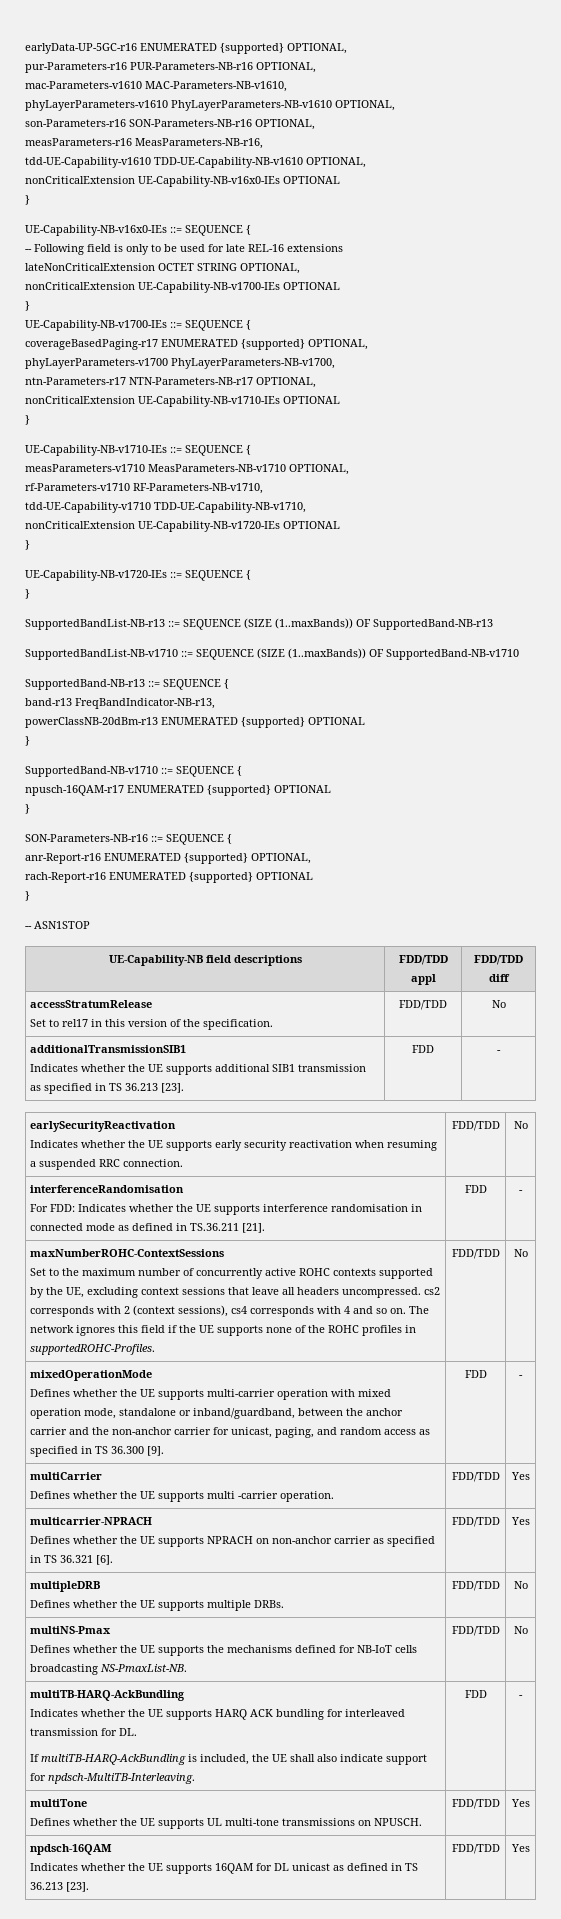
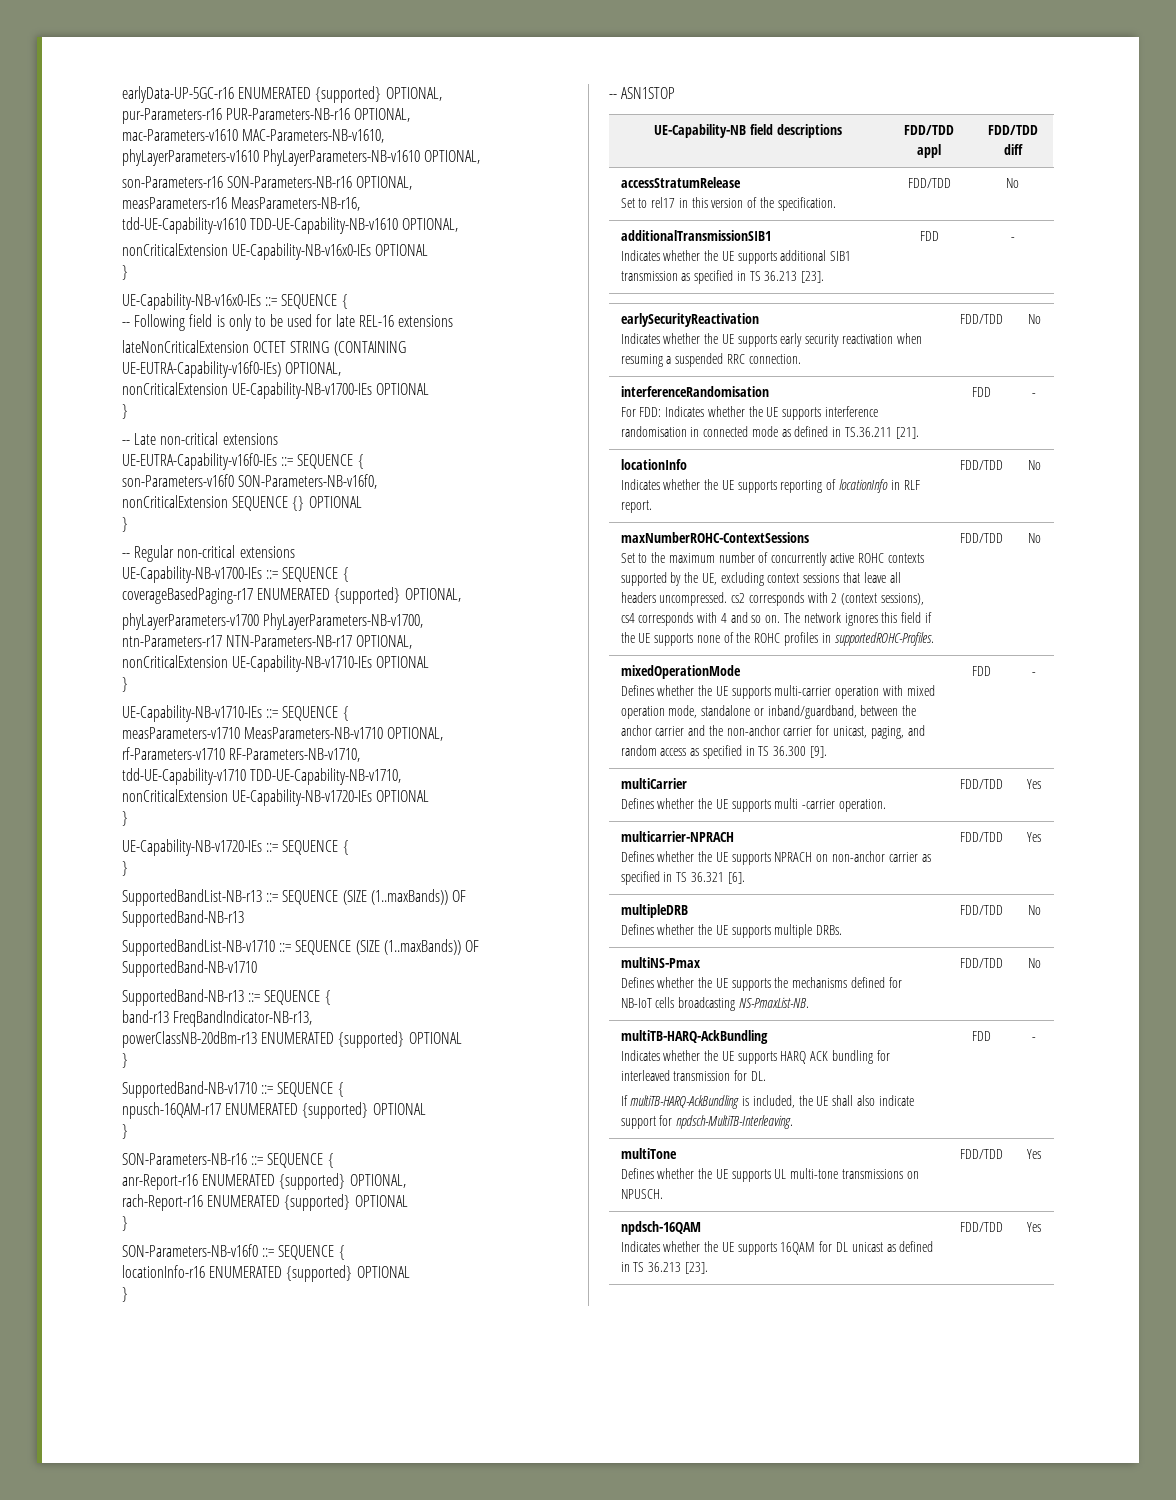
- lateNonCriticalExtension OCTET STRING OPTIONAL,
+ lateNonCriticalExtension OCTET STRING (CONTAINING UE-EUTRA-Capability-v16f0-IEs) OPTIONAL,
+ -- Late non-critical extensions
+ UE-EUTRA-Capability-v16f0-IEs ::= SEQUENCE {
+ son-Parameters-v16f0 SON-Parameters-NB-v16f0,
+ nonCriticalExtension SEQUENCE {} OPTIONAL
+ }
+ -- Regular non-critical extensions
+ SON-Parameters-NB-v16f0 ::= SEQUENCE {
+ locationInfo-r16 ENUMERATED {supported} OPTIONAL
+ }
  interferenceRandomisation
  For FDD: Indicates whether the UE supports interference randomisation in connected mode as defined in TS.36.211 [21]. | FDD | -
+ locationInfo
+ Indicates whether the UE supports reporting of locationInfo in RLF report. | FDD/TDD | No

